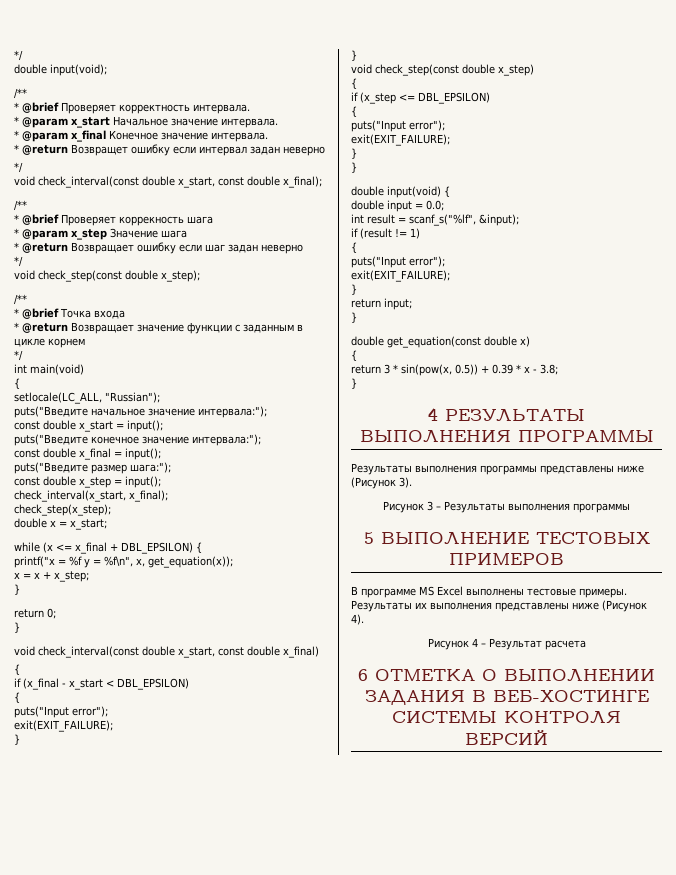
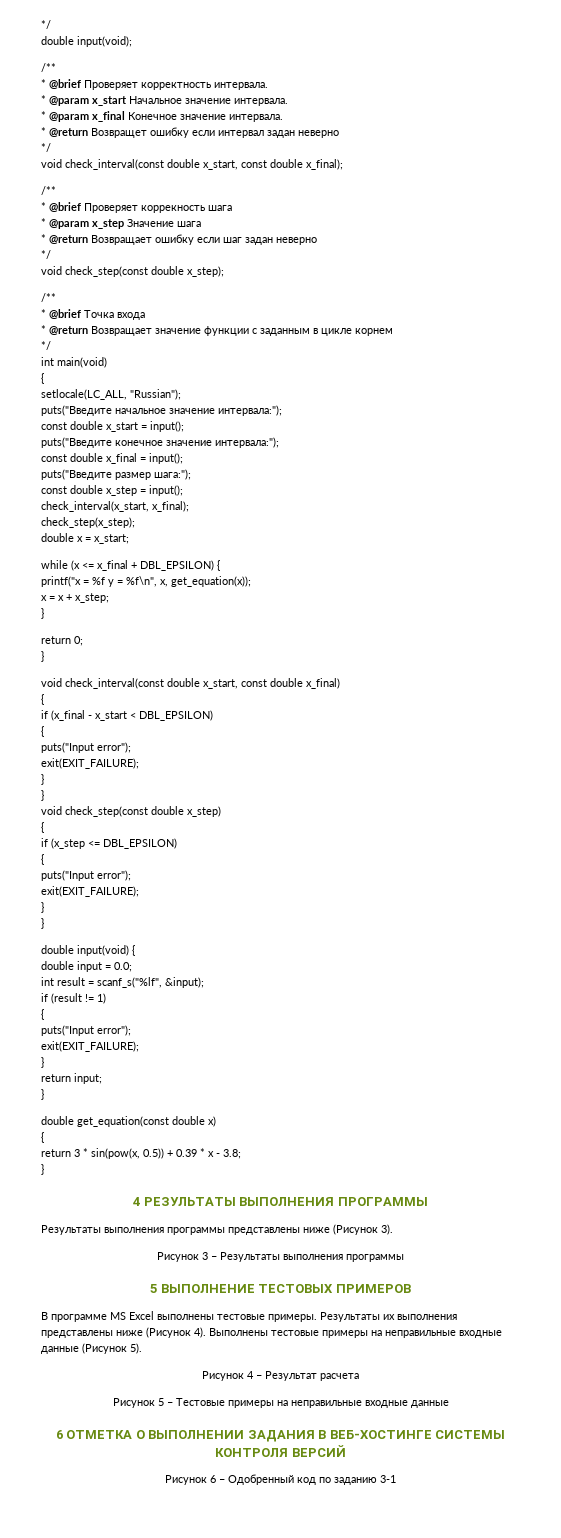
+ Выполнены тестовые примеры на неправильные входные данные (Рисунок 5).
+ Рисунок 5 – Тестовые примеры на неправильные входные данные
+ Рисунок 6 – Одобренный код по заданию 3-1

